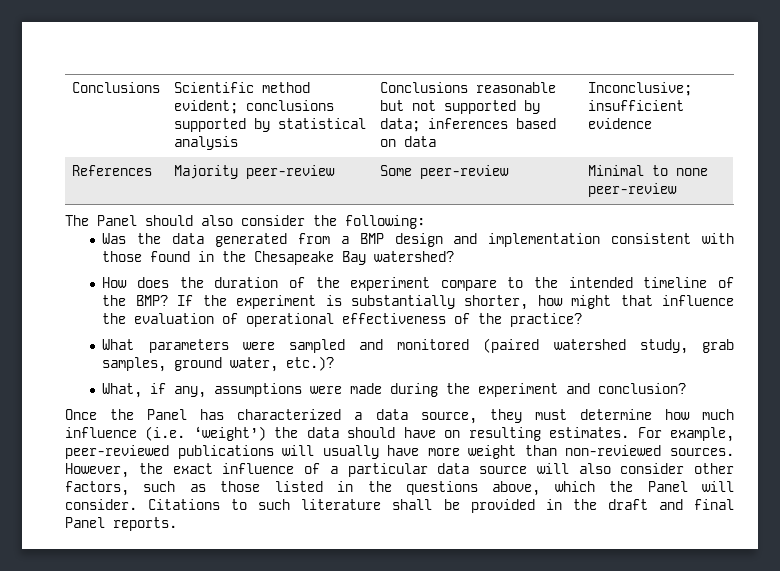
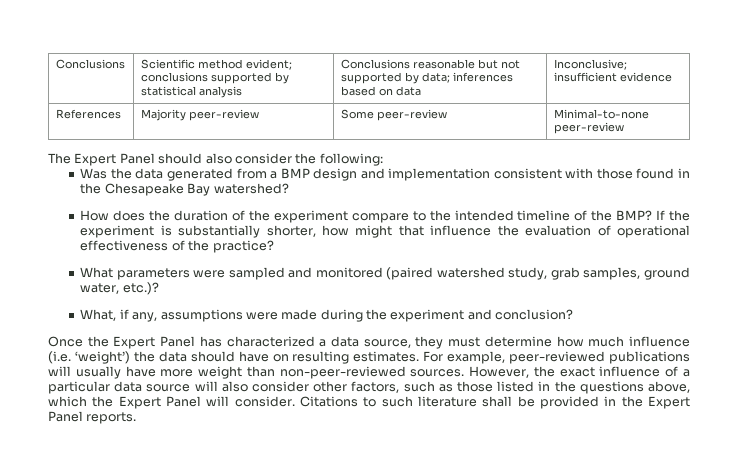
- References | Majority peer-review | Some peer-review | Minimal to none peer-review
+ References | Majority peer-review | Some peer-review | Minimal-to-none peer-review
- The Panel should also consider the following:
+ The Expert Panel should also consider the following:
- Once the Panel has characterized a data source, they must determine how much influence (i.e. ‘weight’) the data should have on resulting estimates.
+ Once the Expert Panel has characterized a data source, they must determine how much influence (i.e. ‘weight’) the data should have on resulting estimates.
- For example, peer-reviewed publications will usually have more weight than non-reviewed sources.
+ For example, peer-reviewed publications will usually have more weight than non-peer-reviewed sources.
- However, the exact influence of a particular data source will also consider other factors, such as those listed in the questions above, which the Panel will consider.
+ However, the exact influence of a particular data source will also consider other factors, such as those listed in the questions above, which the Expert Panel will consider.
- Citations to such literature shall be provided in the draft and final Panel reports.
+ Citations to such literature shall be provided in the Expert Panel reports.

